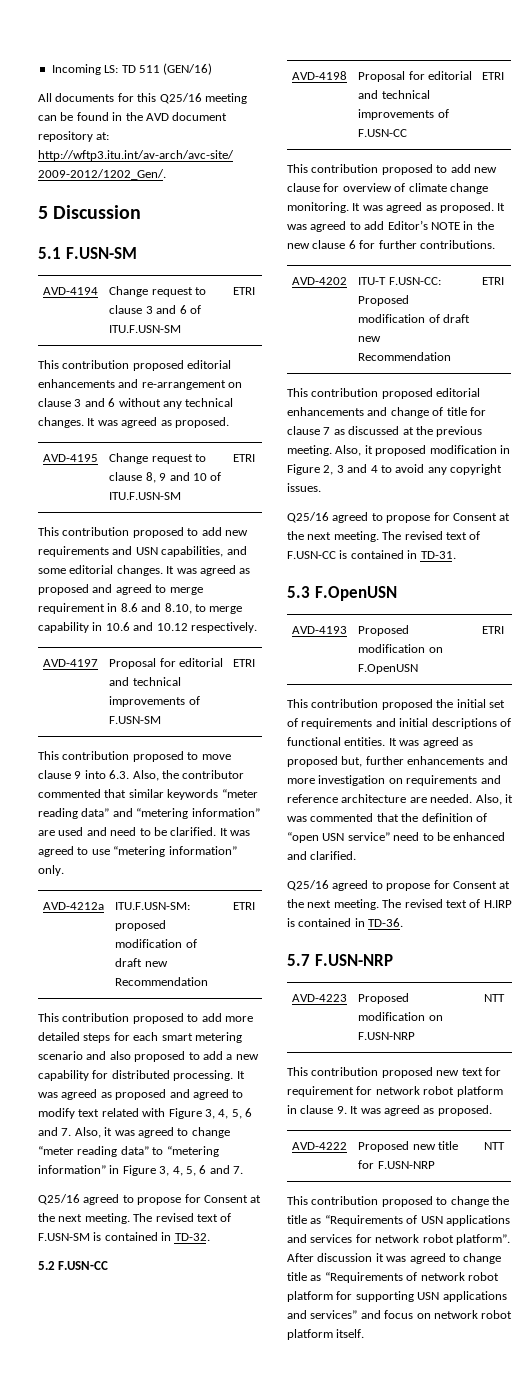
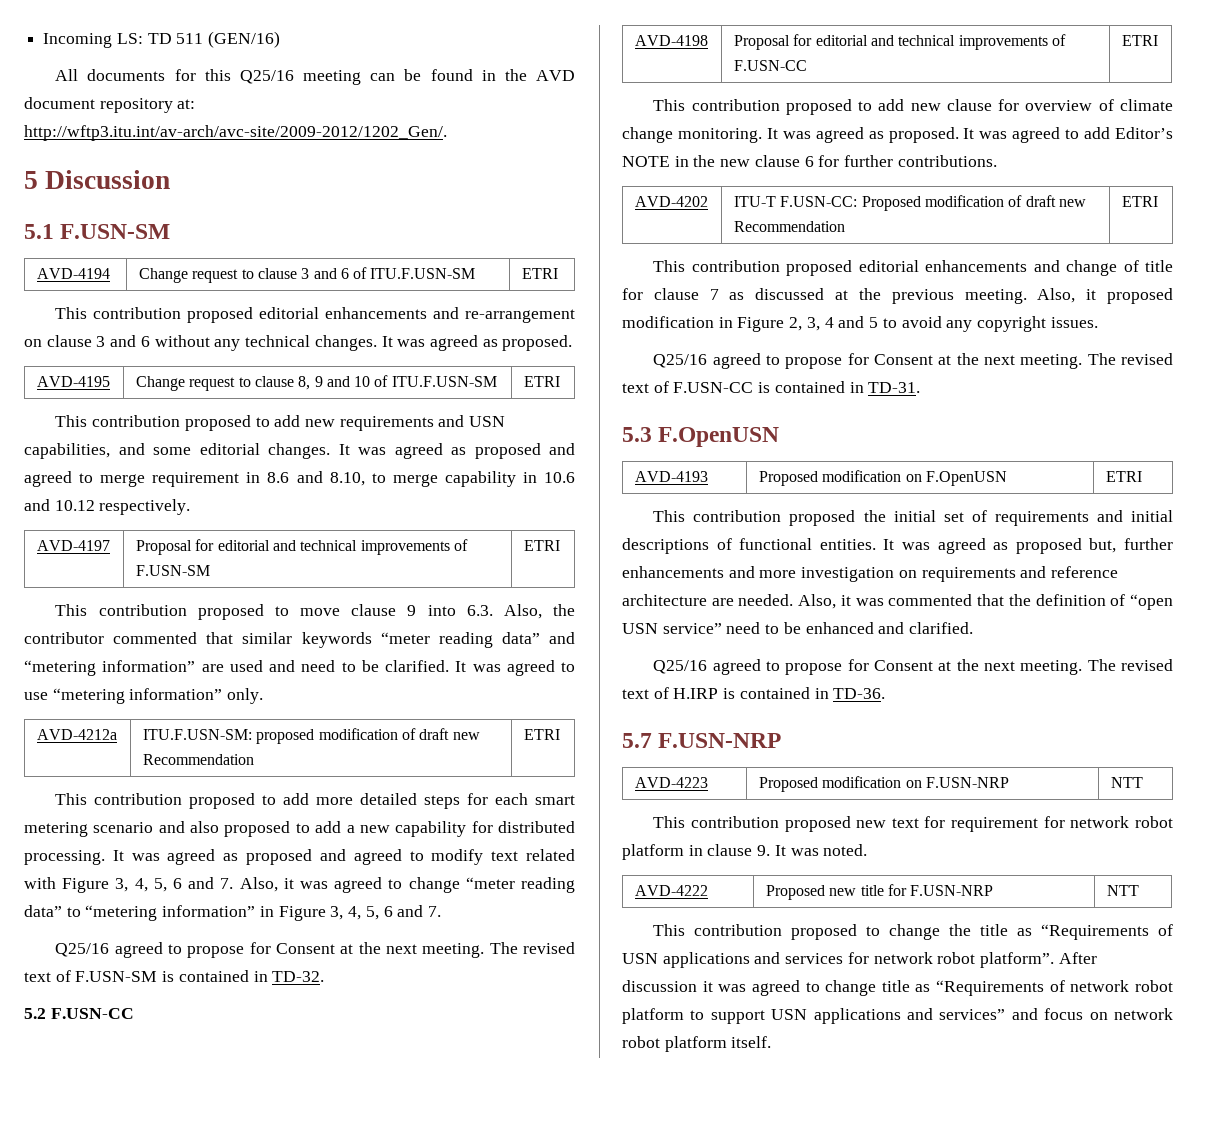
- Also, it proposed modification in Figure 2, 3 and 4 to avoid any copyright issues.
+ Also, it proposed modification in Figure 2, 3, 4 and 5 to avoid any copyright issues.
- This contribution proposed new text for requirement for network robot platform in clause 9. It was agreed as proposed.
+ This contribution proposed new text for requirement for network robot platform in clause 9. It was noted.
- After discussion it was agreed to change title as “Requirements of network robot platform for supporting USN applications and services” and focus on network robot platform itself.
+ After discussion it was agreed to change title as “Requirements of network robot platform to support USN applications and services” and focus on network robot platform itself.

